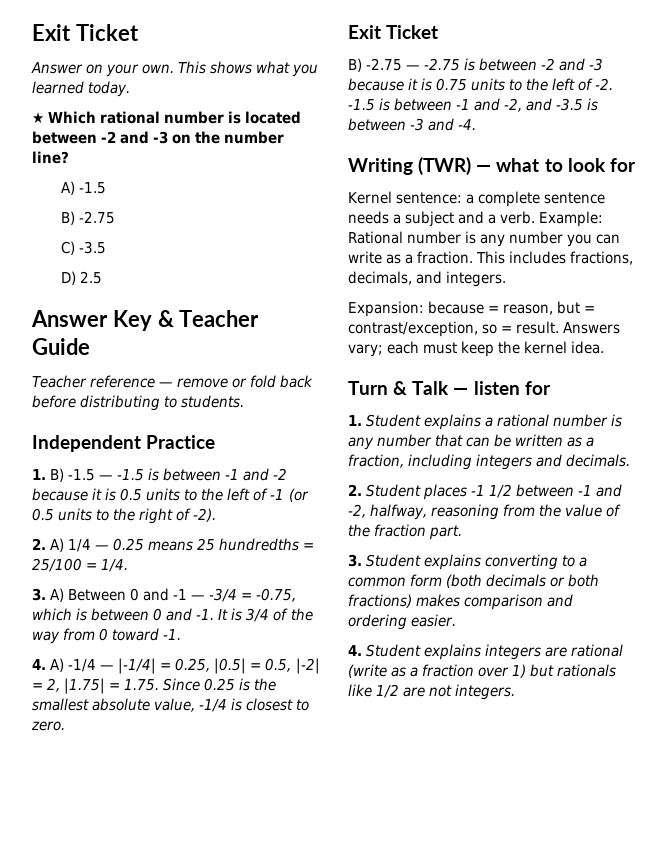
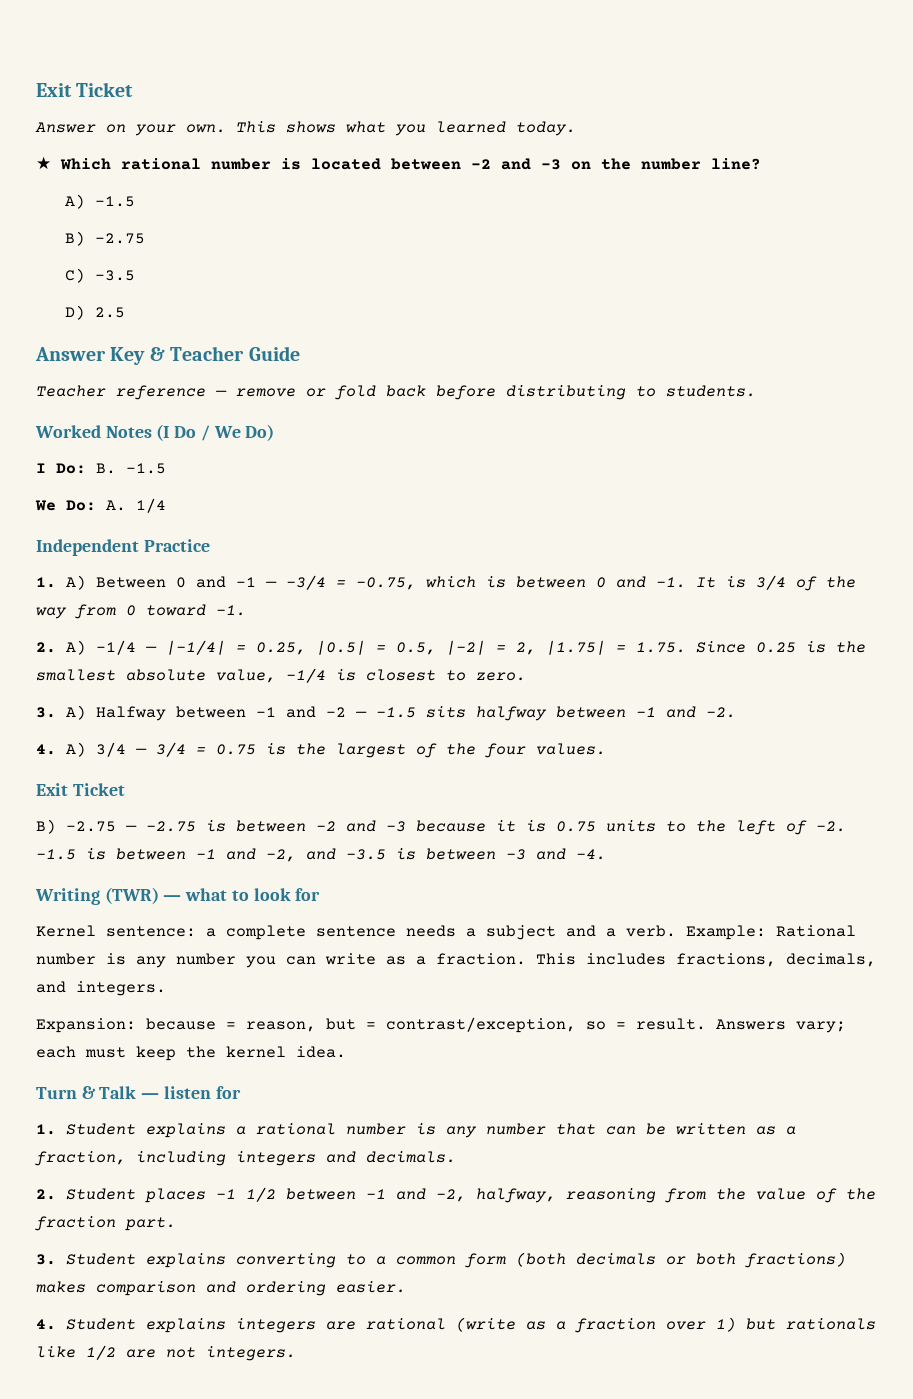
+ Worked Notes (I Do / We Do)
+ I Do: B. -1.5
+ We Do: A. 1/4
  Independent Practice
- 1. B) -1.5 — -1.5 is between -1 and -2 because it is 0.5 units to the left of -1 (or 0.5 units to the right of -2).
- 2. A) 1/4 — 0.25 means 25 hundredths = 25/100 = 1/4.
- 3. A) Between 0 and -1 — -3/4 = -0.75, which is between 0 and -1.
+ 1. A) Between 0 and -1 — -3/4 = -0.75, which is between 0 and -1.
- 4. A) -1/4 — |-1/4| = 0.25, |0.5| = 0.5, |-2| = 2, |1.75| = 1.75. Since 0.25 is the smallest absolute value, -1/4 is closest to zero.
+ 2. A) -1/4 — |-1/4| = 0.25, |0.5| = 0.5, |-2| = 2, |1.75| = 1.75. Since 0.25 is the smallest absolute value, -1/4 is closest to zero.
+ 3. A) Halfway between -1 and -2 — -1.5 sits halfway between -1 and -2.
+ 4. A) 3/4 — 3/4 = 0.75 is the largest of the four values.

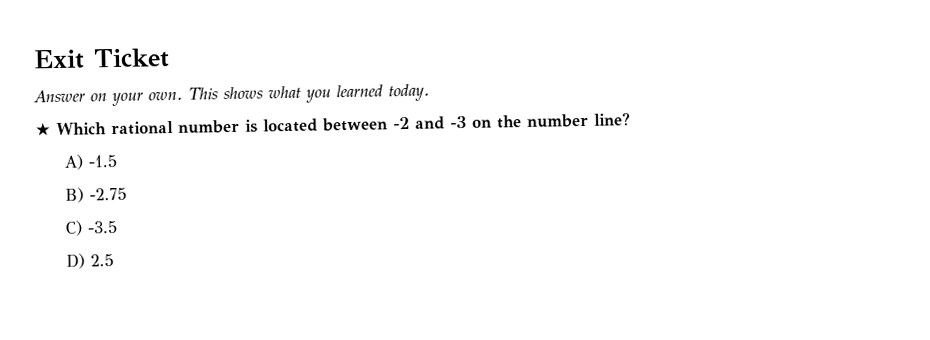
- Answer Key & Teacher Guide
- Teacher reference — remove or fold back before distributing to students.
- Worked Notes (I Do / We Do)
- I Do: B. -1.5
- We Do: A. 1/4
- Independent Practice
- 1. A) Between 0 and -1 — -3/4 = -0.75, which is between 0 and -1. It is 3/4 of the way from 0 toward -1.
- 2. A) -1/4 — |-1/4| = 0.25, |0.5| = 0.5, |-2| = 2, |1.75| = 1.75. Since 0.25 is the smallest absolute value, -1/4 is closest to zero.
- 3. A) Halfway between -1 and -2 — -1.5 sits halfway between -1 and -2.
- 4. A) 3/4 — 3/4 = 0.75 is the largest of the four values.
- Exit Ticket
- B) -2.75 — -2.75 is between -2 and -3 because it is 0.75 units to the left of -2. -1.5 is between -1 and -2, and -3.5 is between -3 and -4.
- Writing (TWR) — what to look for
- Kernel sentence: a complete sentence needs a subject and a verb. Example: Rational number is any number you can write as a fraction. This includes fractions, decimals, and integers.
- Expansion: because = reason, but = contrast/exception, so = result. Answers vary; each must keep the kernel idea.
- Turn & Talk — listen for
- 1. Student explains a rational number is any number that can be written as a fraction, including integers and decimals.
- 2. Student places -1 1/2 between -1 and -2, halfway, reasoning from the value of the fraction part.
- 3. Student explains converting to a common form (both decimals or both fractions) makes comparison and ordering easier.
- 4. Student explains integers are rational (write as a fraction over 1) but rationals like 1/2 are not integers.

